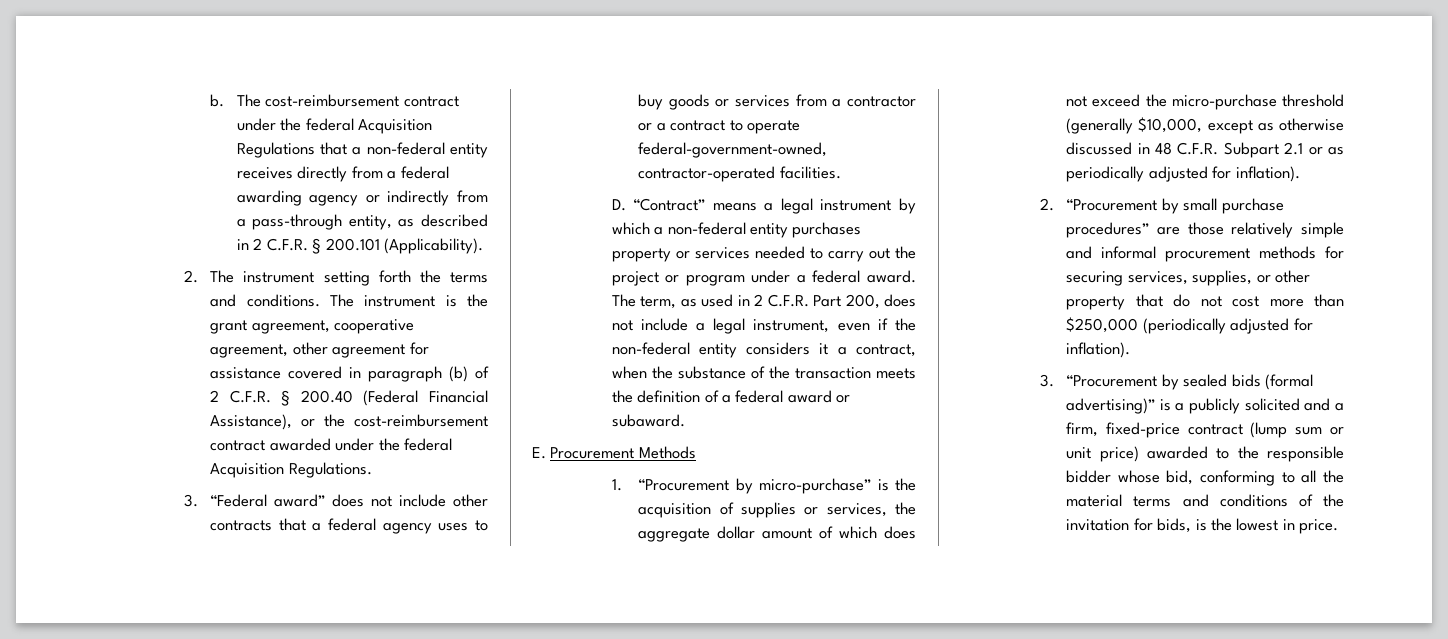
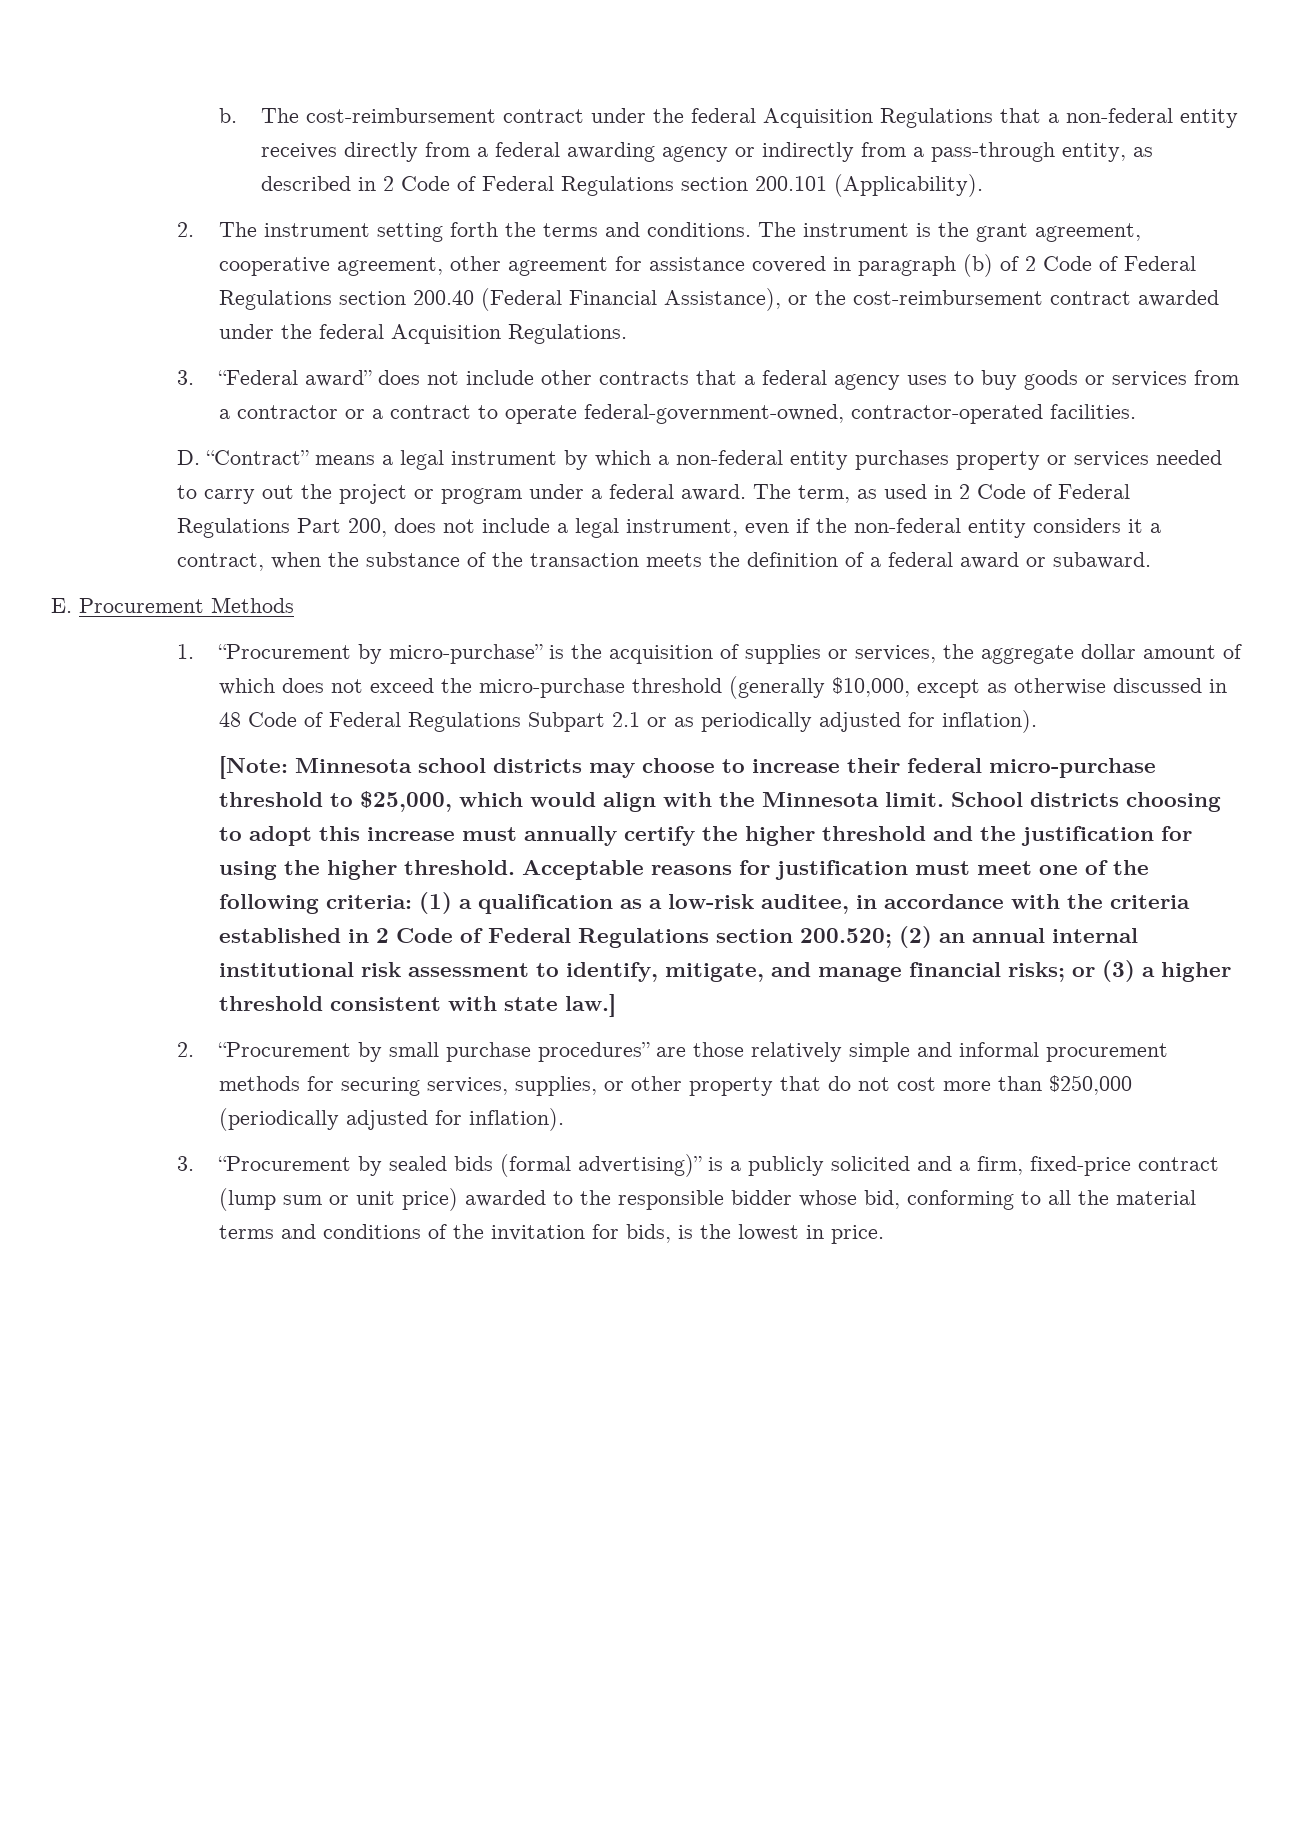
- The cost-reimbursement contract under the federal Acquisition Regulations that a non-federal entity receives directly from a federal awarding agency or indirectly from a pass-through entity, as described in 2 C.F.R. § 200.101 (Applicability).
+ The cost-reimbursement contract under the federal Acquisition Regulations that a non-federal entity receives directly from a federal awarding agency or indirectly from a pass-through entity, as described in 2 Code of Federal Regulations section 200.101 (Applicability).
- The instrument is the grant agreement, cooperative agreement, other agreement for assistance covered in paragraph (b) of 2 C.F.R. § 200.40 (Federal Financial Assistance), or the cost-reimbursement contract awarded under the federal Acquisition Regulations.
+ The instrument is the grant agreement, cooperative agreement, other agreement for assistance covered in paragraph (b) of 2 Code of Federal Regulations section 200.40 (Federal Financial Assistance), or the cost-reimbursement contract awarded under the federal Acquisition Regulations.
- The term, as used in 2 C.F.R. Part 200, does not include a legal instrument, even if the non-federal entity considers it a contract, when the substance of the transaction meets the definition of a federal award or subaward.
+ The term, as used in 2 Code of Federal Regulations Part 200, does not include a legal instrument, even if the non-federal entity considers it a contract, when the substance of the transaction meets the definition of a federal award or subaward.
- 1. “Procurement by micro-purchase” is the acquisition of supplies or services, the aggregate dollar amount of which does not exceed the micro-purchase threshold (generally $10,000, except as otherwise discussed in 48 C.F.R. Subpart 2.1 or as periodically adjusted for inflation).
+ 1. “Procurement by micro-purchase” is the acquisition of supplies or services, the aggregate dollar amount of which does not exceed the micro-purchase threshold (generally $10,000, except as otherwise discussed in 48 Code of Federal Regulations Subpart 2.1 or as periodically adjusted for inflation).
+ [Note: Minnesota school districts may choose to increase their federal micro-purchase threshold to $25,000, which would align with the Minnesota limit. School districts choosing to adopt this increase must annually certify the higher threshold and the justification for using the higher threshold. Acceptable reasons for justification must meet one of the following criteria: (1) a qualification as a low-risk auditee, in accordance with the criteria established in 2 Code of Federal Regulations section 200.520; (2) an annual internal institutional risk assessment to identify, mitigate, and manage financial risks; or (3) a higher threshold consistent with state law.]

